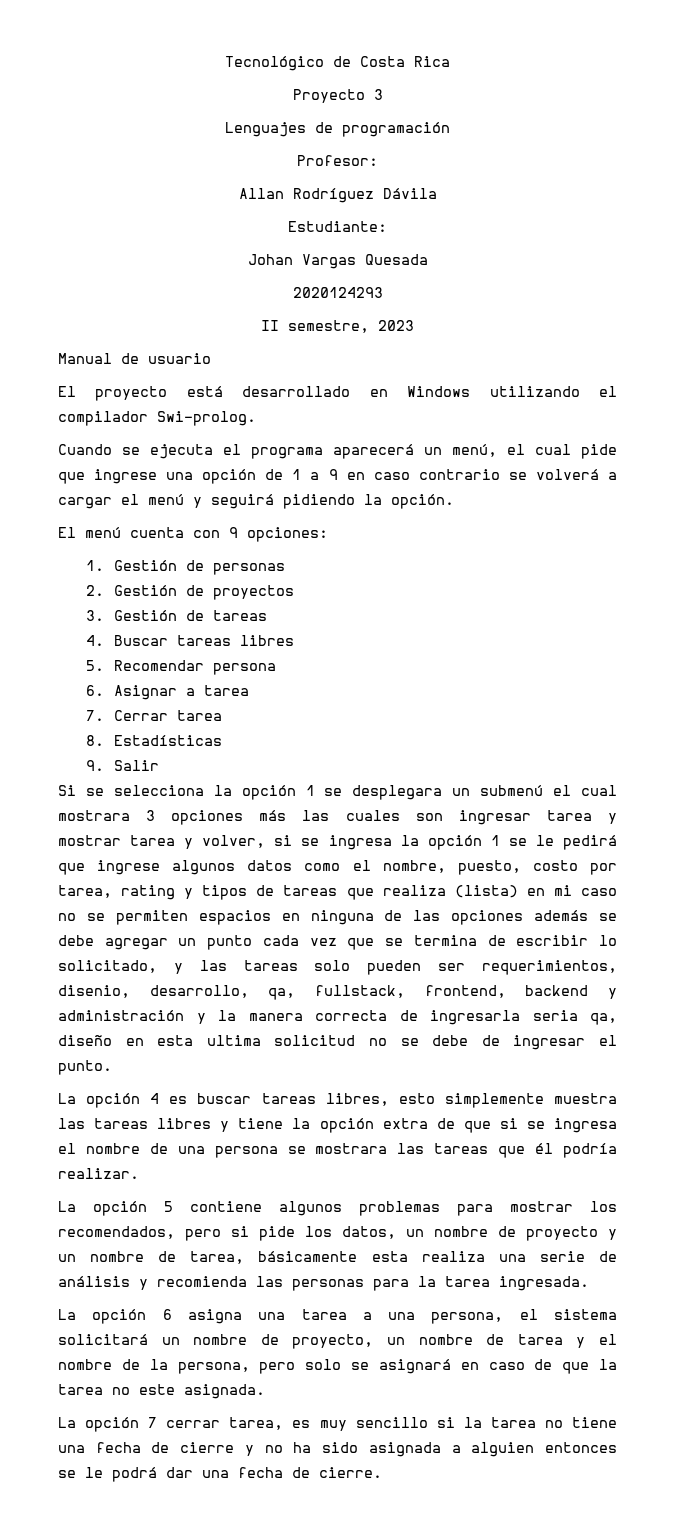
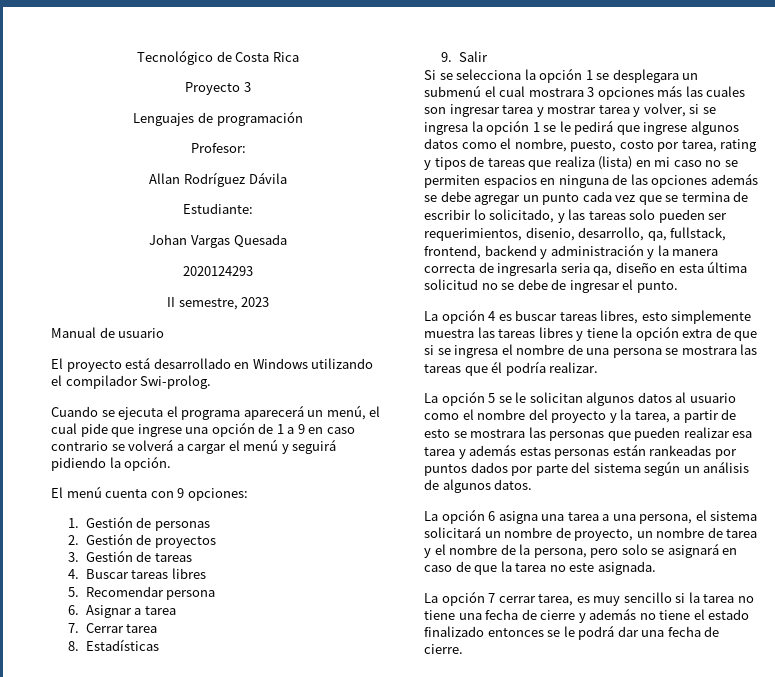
- Si se selecciona la opción 1 se desplegara un submenú el cual mostrara 3 opciones más las cuales son ingresar tarea y mostrar tarea y volver, si se ingresa la opción 1 se le pedirá que ingrese algunos datos como el nombre, puesto, costo por tarea, rating y tipos de tareas que realiza (lista) en mi caso no se permiten espacios en ninguna de las opciones además se debe agregar un punto cada vez que se termina de escribir lo solicitado, y las tareas solo pueden ser requerimientos, disenio, desarrollo, qa, fullstack, frontend, backend y administración y la manera correcta de ingresarla seria qa, diseño en esta ultima solicitud no se debe de ingresar el punto.
+ Si se selecciona la opción 1 se desplegara un submenú el cual mostrara 3 opciones más las cuales son ingresar tarea y mostrar tarea y volver, si se ingresa la opción 1 se le pedirá que ingrese algunos datos como el nombre, puesto, costo por tarea, rating y tipos de tareas que realiza (lista) en mi caso no se permiten espacios en ninguna de las opciones además se debe agregar un punto cada vez que se termina de escribir lo solicitado, y las tareas solo pueden ser requerimientos, disenio, desarrollo, qa, fullstack, frontend, backend y administración y la manera correcta de ingresarla seria qa, diseño en esta última solicitud no se debe de ingresar el punto.
- La opción 5 contiene algunos problemas para mostrar los recomendados, pero si pide los datos, un nombre de proyecto y un nombre de tarea, básicamente esta realiza una serie de análisis y recomienda las personas para la tarea ingresada.
+ La opción 5 se le solicitan algunos datos al usuario como el nombre del proyecto y la tarea, a partir de esto se mostrara las personas que pueden realizar esa tarea y además estas personas están rankeadas por puntos dados por parte del sistema según un análisis de algunos datos.
- La opción 7 cerrar tarea, es muy sencillo si la tarea no tiene una fecha de cierre y no ha sido asignada a alguien entonces se le podrá dar una fecha de cierre.
+ La opción 7 cerrar tarea, es muy sencillo si la tarea no tiene una fecha de cierre y además no tiene el estado finalizado entonces se le podrá dar una fecha de cierre.

